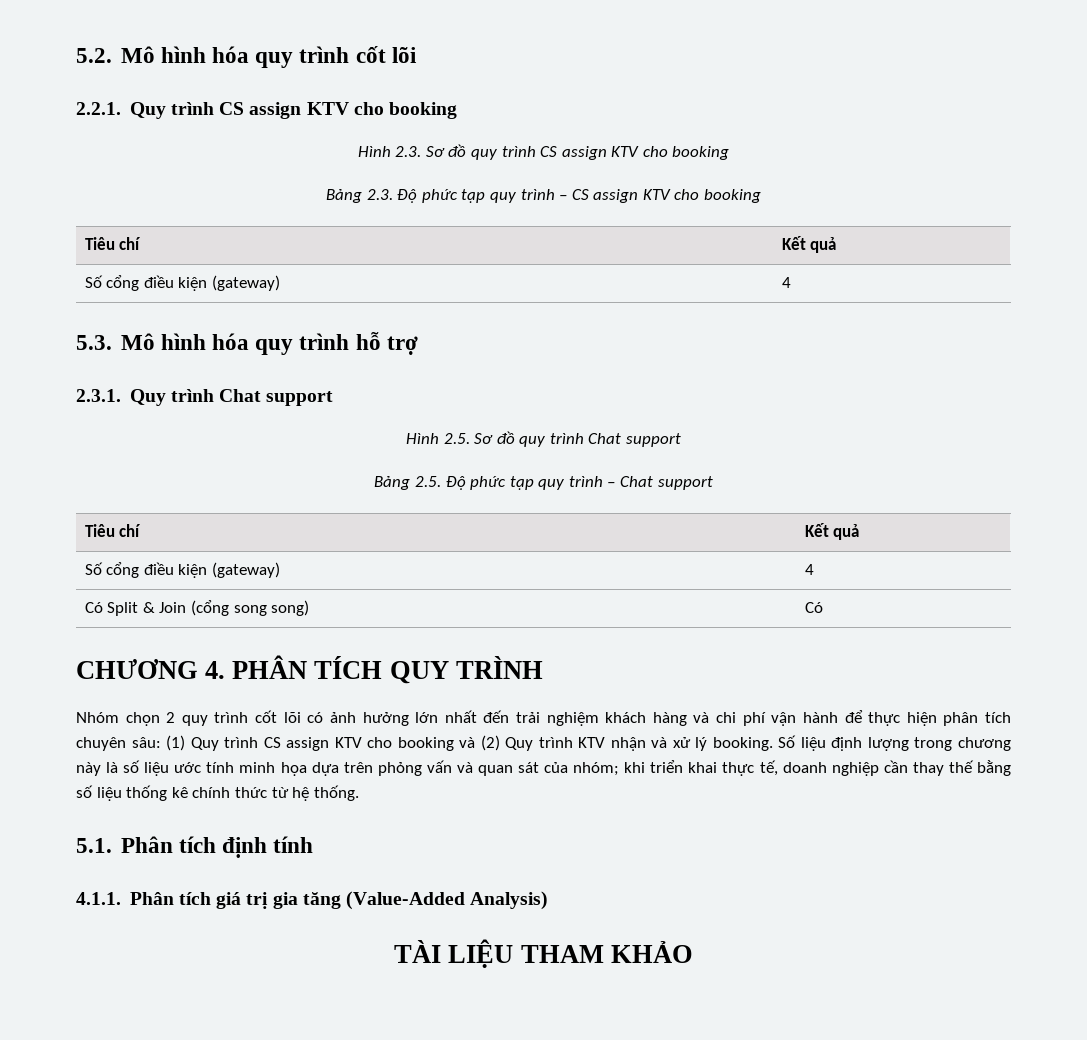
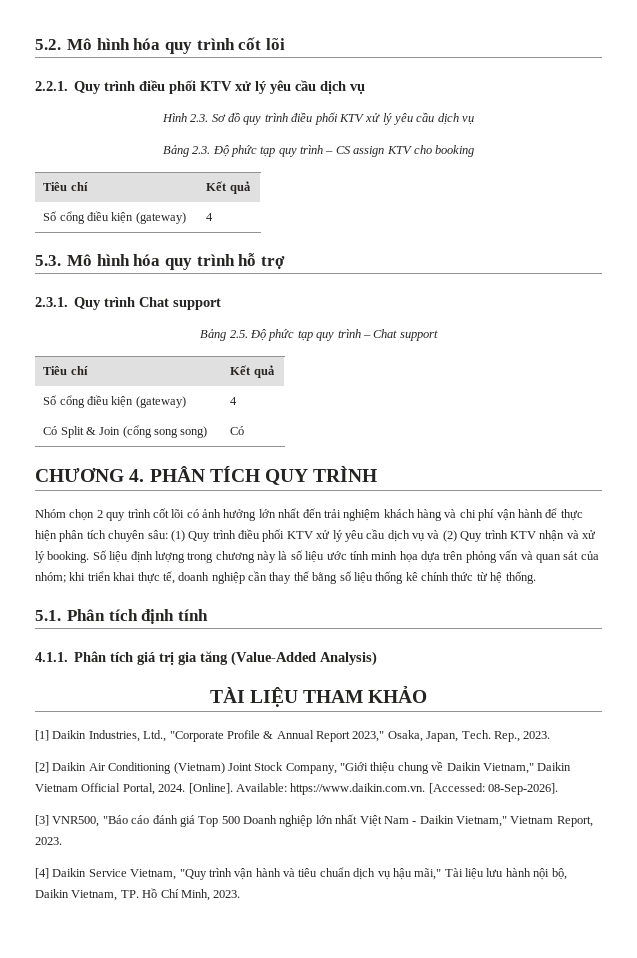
- 2.2.1. Quy trình CS assign KTV cho booking
+ 2.2.1. Quy trình điều phối KTV xử lý yêu cầu dịch vụ
- Hình 2.3. Sơ đồ quy trình CS assign KTV cho booking
+ Hình 2.3. Sơ đồ quy trình điều phối KTV xử lý yêu cầu dịch vụ
- Hình 2.5. Sơ đồ quy trình Chat support
- Nhóm chọn 2 quy trình cốt lõi có ảnh hưởng lớn nhất đến trải nghiệm khách hàng và chi phí vận hành để thực hiện phân tích chuyên sâu: (1) Quy trình CS assign KTV cho booking và (2) Quy trình KTV nhận và xử lý booking.
+ Nhóm chọn 2 quy trình cốt lõi có ảnh hưởng lớn nhất đến trải nghiệm khách hàng và chi phí vận hành để thực hiện phân tích chuyên sâu: (1) Quy trình điều phối KTV xử lý yêu cầu dịch vụ và (2) Quy trình KTV nhận và xử lý booking.
+ [1] Daikin Industries, Ltd., "Corporate Profile & Annual Report 2023," Osaka, Japan, Tech. Rep., 2023.
+ [2] Daikin Air Conditioning (Vietnam) Joint Stock Company, "Giới thiệu chung về Daikin Vietnam," Daikin Vietnam Official Portal, 2024. [Online]. Available: https://www.daikin.com.vn. [Accessed: 08-Sep-2026].
+ [3] VNR500, "Báo cáo đánh giá Top 500 Doanh nghiệp lớn nhất Việt Nam - Daikin Vietnam," Vietnam Report, 2023.
+ [4] Daikin Service Vietnam, "Quy trình vận hành và tiêu chuẩn dịch vụ hậu mãi," Tài liệu lưu hành nội bộ, Daikin Vietnam, TP. Hồ Chí Minh, 2023.

